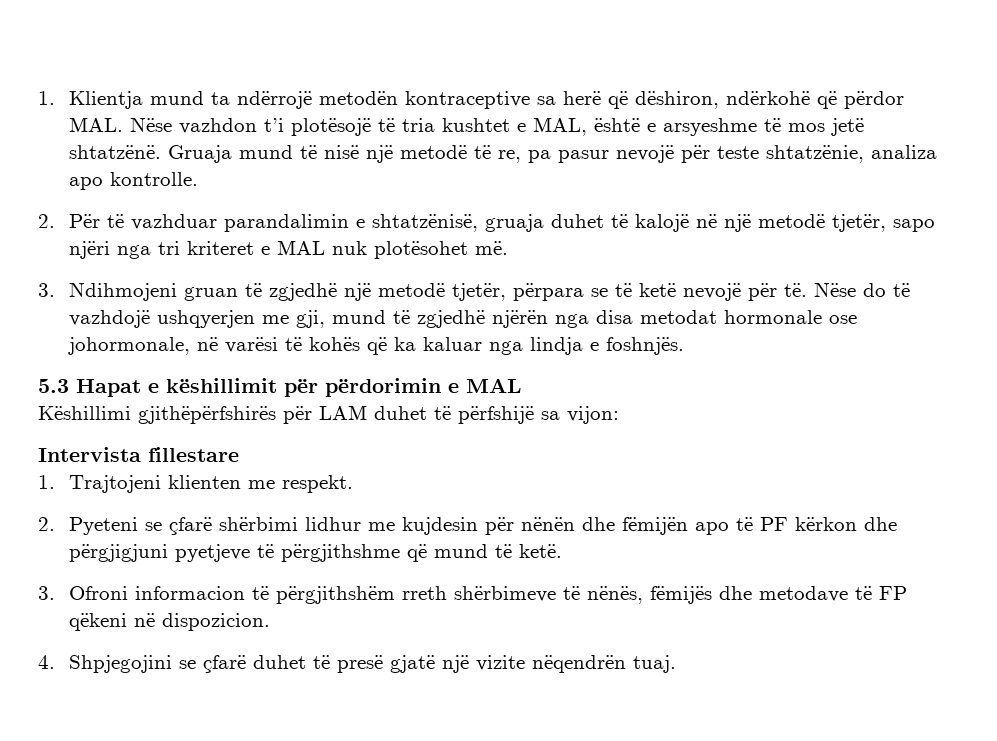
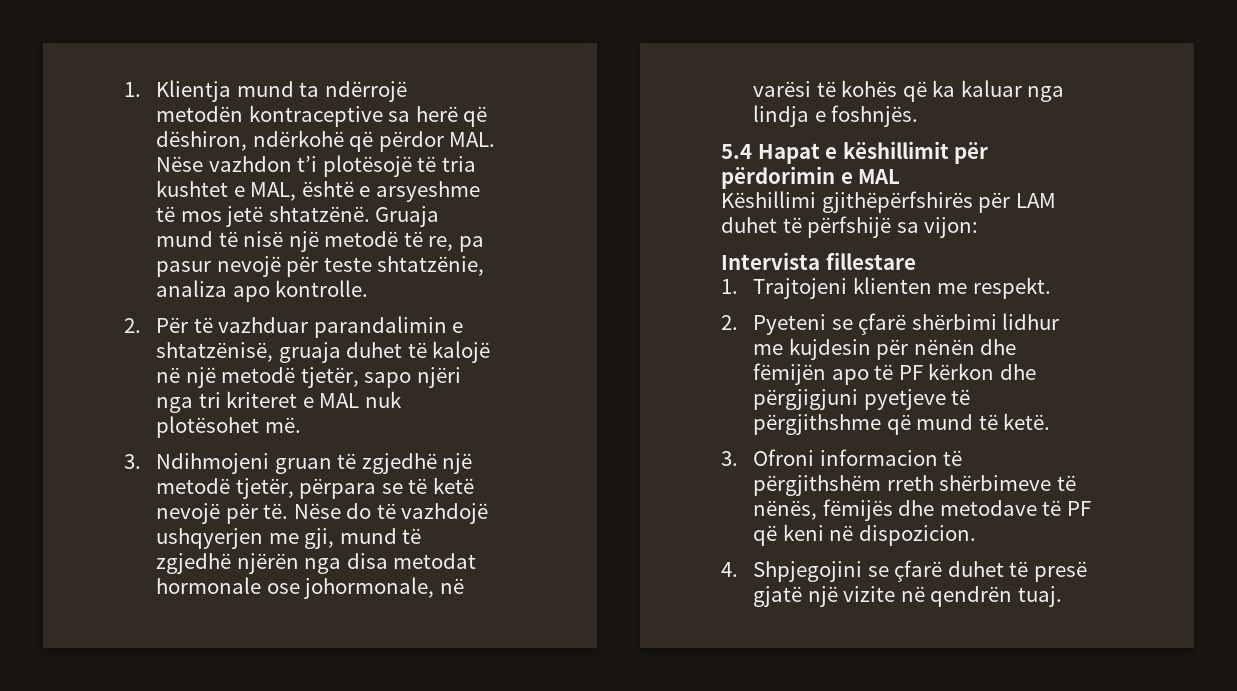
- 5.3 Hapat e këshillimit për përdorimin e MAL
+ 5.4 Hapat e këshillimit për përdorimin e MAL
- 3. Ofroni informacion të përgjithshëm rreth shërbimeve të nënës, fëmijës dhe metodave të FP qëkeni në dispozicion.
+ 3. Ofroni informacion të përgjithshëm rreth shërbimeve të nënës, fëmijës dhe metodave të PF që keni në dispozicion.
- 4. Shpjegojini se çfarë duhet të presë gjatë një vizite nëqendrën tuaj.
+ 4. Shpjegojini se çfarë duhet të presë gjatë një vizite në qendrën tuaj.

